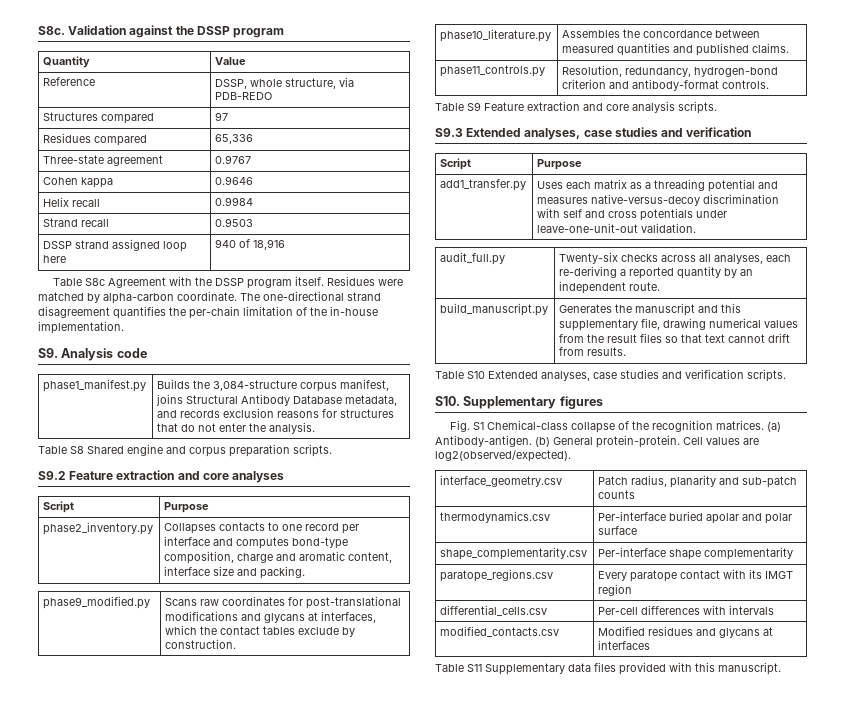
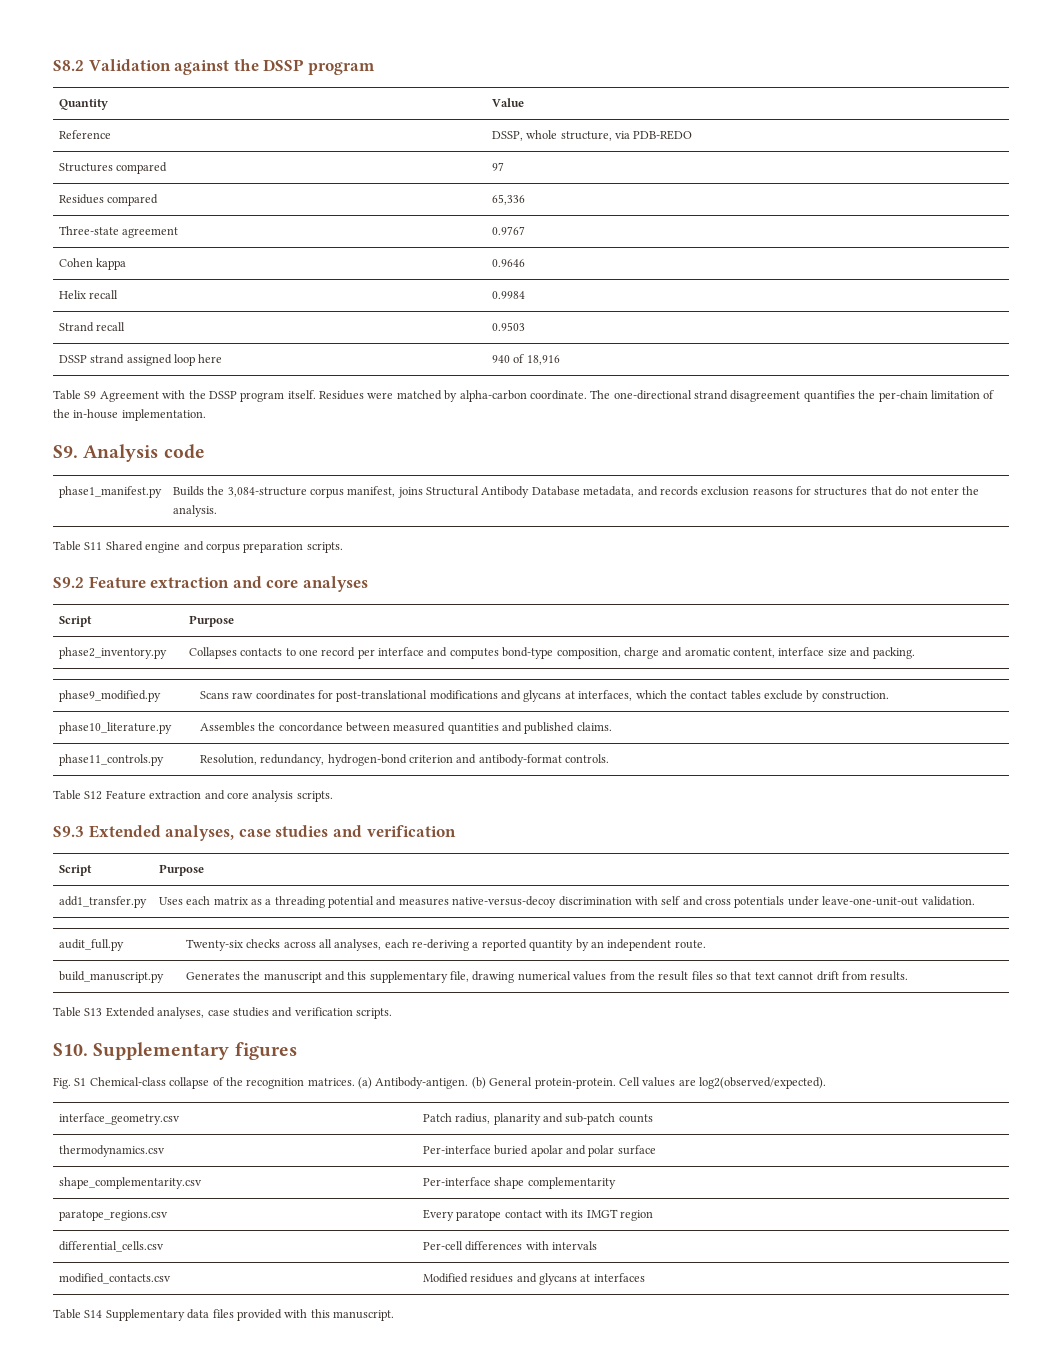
- S8c. Validation against the DSSP program
+ S8.2 Validation against the DSSP program
- Table S8c Agreement with the DSSP program itself.
+ Table S9 Agreement with the DSSP program itself.
- Table S8 Shared engine and corpus preparation scripts.
+ Table S11 Shared engine and corpus preparation scripts.
- Table S9 Feature extraction and core analysis scripts.
+ Table S12 Feature extraction and core analysis scripts.
- Table S10 Extended analyses, case studies and verification scripts.
+ Table S13 Extended analyses, case studies and verification scripts.
- Table S11 Supplementary data files provided with this manuscript.
+ Table S14 Supplementary data files provided with this manuscript.

